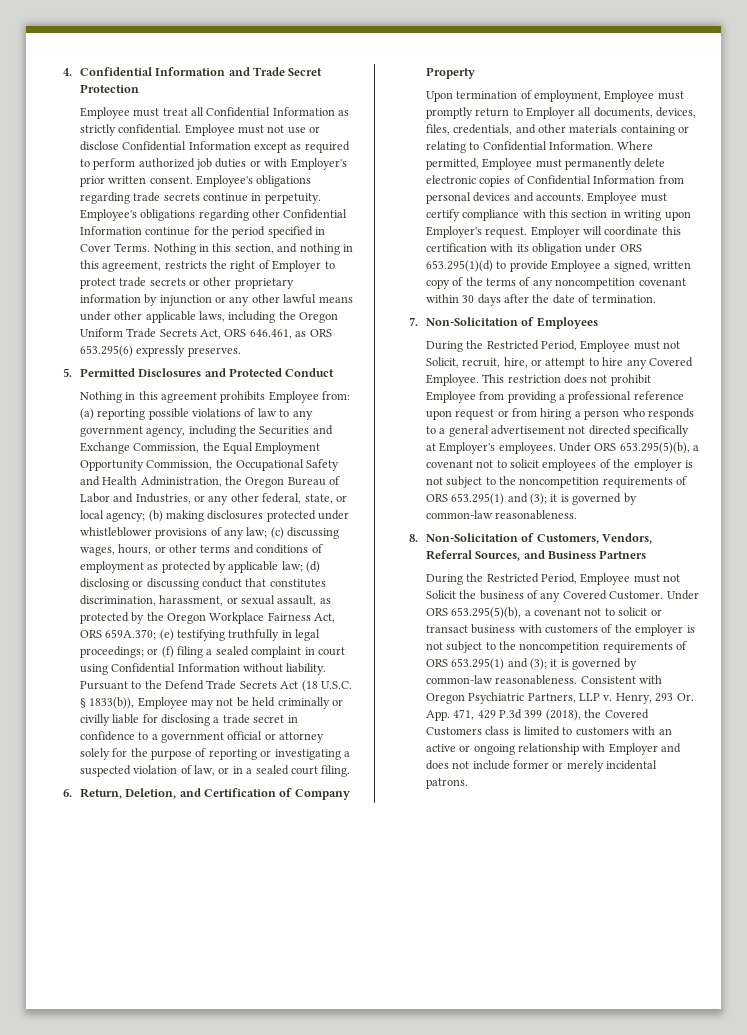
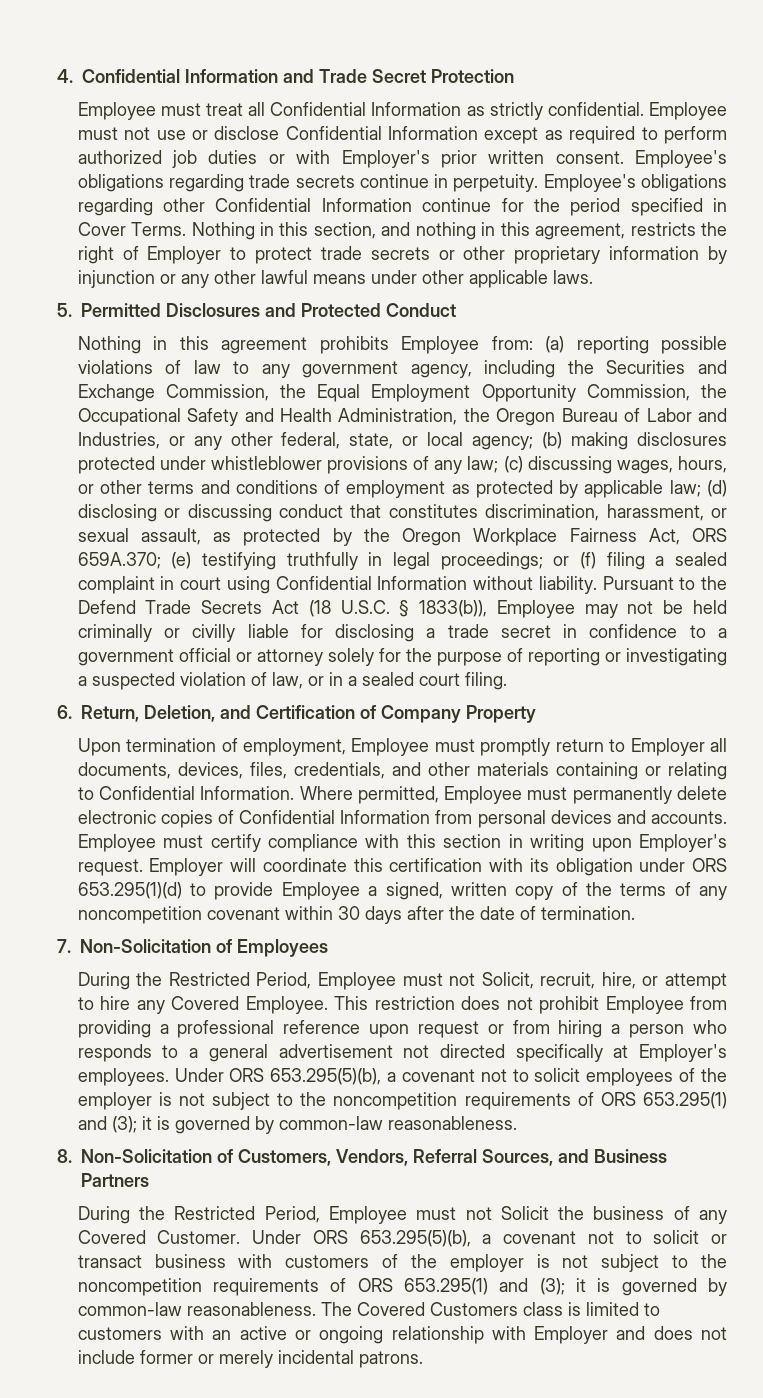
- Nothing in this section, and nothing in this agreement, restricts the right of Employer to protect trade secrets or other proprietary information by injunction or any other lawful means under other applicable laws, including the Oregon Uniform Trade Secrets Act, ORS 646.461, as ORS 653.295(6) expressly preserves.
+ Nothing in this section, and nothing in this agreement, restricts the right of Employer to protect trade secrets or other proprietary information by injunction or any other lawful means under other applicable laws.
- Consistent with Oregon Psychiatric Partners, LLP v. Henry, 293 Or. App. 471, 429 P.3d 399 (2018), the Covered Customers class is limited to customers with an active or ongoing relationship with Employer and does not include former or merely incidental patrons.
+ The Covered Customers class is limited to customers with an active or ongoing relationship with Employer and does not include former or merely incidental patrons.

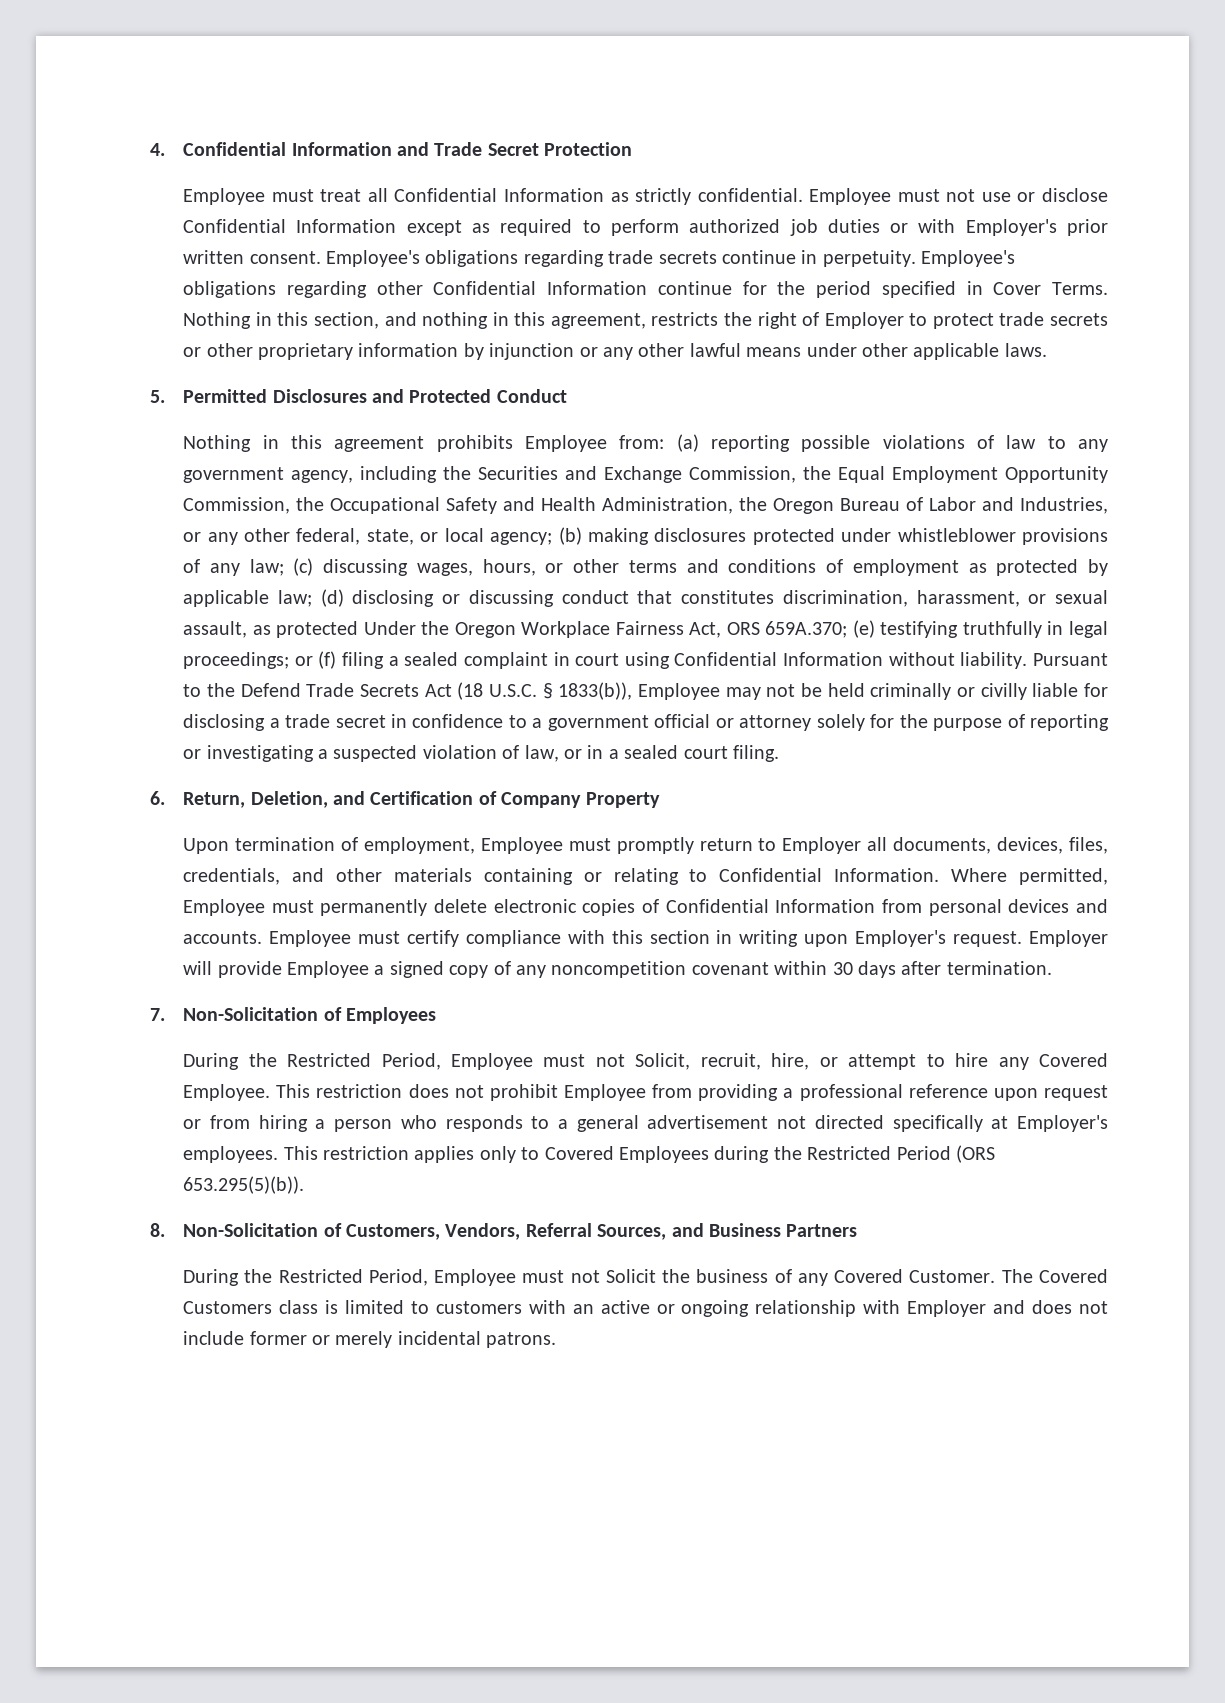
- (d) disclosing or discussing conduct that constitutes discrimination, harassment, or sexual assault, as protected by the Oregon Workplace Fairness Act, ORS 659A.370;
+ (d) disclosing or discussing conduct that constitutes discrimination, harassment, or sexual assault, as protected Under the Oregon Workplace Fairness Act, ORS 659A.370;
- Employer will coordinate this certification with its obligation under ORS 653.295(1)(d) to provide Employee a signed, written copy of the terms of any noncompetition covenant within 30 days after the date of termination.
+ Employer will provide Employee a signed copy of any noncompetition covenant within 30 days after termination.
- Under ORS 653.295(5)(b), a covenant not to solicit employees of the employer is not subject to the noncompetition requirements of ORS 653.295(1) and (3); it is governed by common-law reasonableness.
+ This restriction applies only to Covered Employees during the Restricted Period (ORS 653.295(5)(b)).
- Under ORS 653.295(5)(b), a covenant not to solicit or transact business with customers of the employer is not subject to the noncompetition requirements of ORS 653.295(1) and (3); it is governed by common-law reasonableness.

